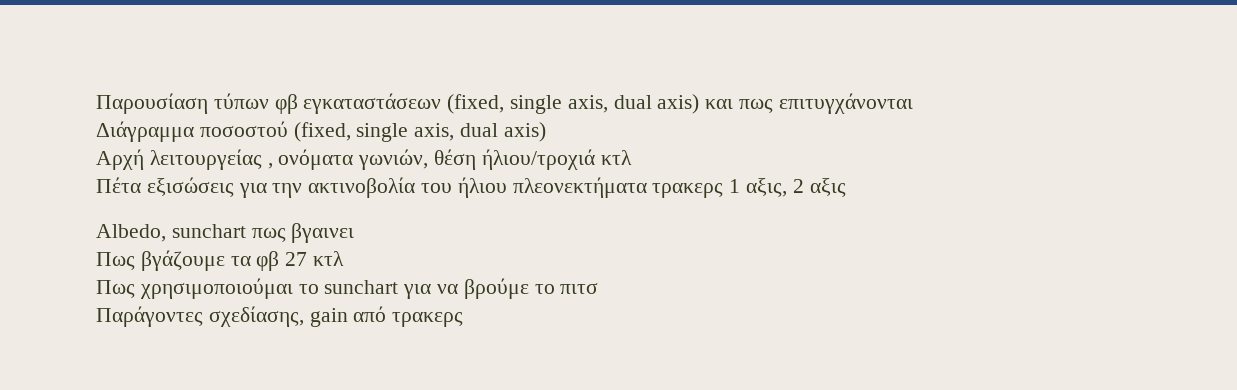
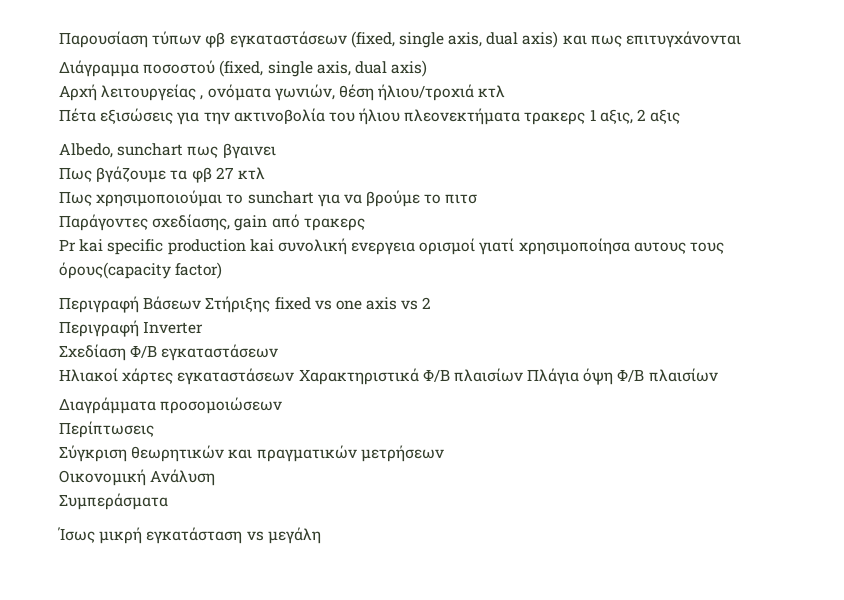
+ Pr kai specific production kai συνολική ενεργεια ορισμοί γιατί χρησιμοποίησα αυτους τους όρους(capacity factor)
+ Περιγραφή Βάσεων Στήριξης fixed vs one axis vs 2
+ Περιγραφή Inverter
+ Σχεδίαση Φ/Β εγκαταστάσεων
+ Ηλιακοί χάρτες εγκαταστάσεων Χαρακτηριστικά Φ/Β πλαισίων Πλάγια όψη Φ/Β πλαισίων
+ Διαγράμματα προσομοιώσεων
+ Περίπτωσεις
+ Σύγκριση θεωρητικών και πραγματικών μετρήσεων
+ Οικονομική Ανάλυση
+ Συμπεράσματα
+ Ίσως μικρή εγκατάσταση vs μεγάλη

